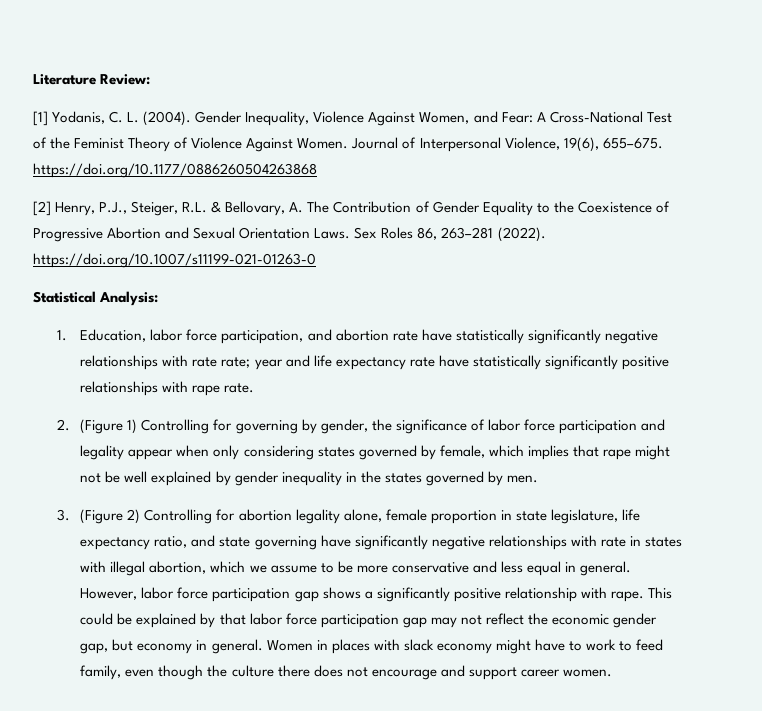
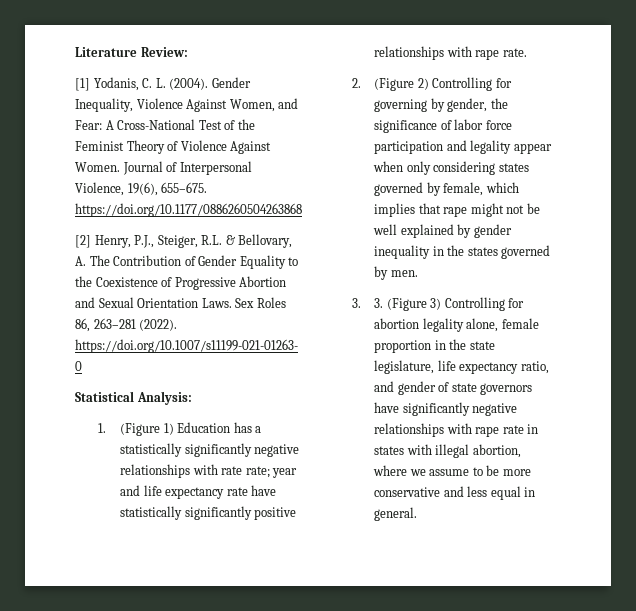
- 1. Education, labor force participation, and abortion rate have statistically significantly negative relationships with rate rate; year and life expectancy rate have statistically significantly positive relationships with rape rate.
+ 1. (Figure 1) Education has a statistically significantly negative relationships with rate rate; year and life expectancy rate have statistically significantly positive relationships with rape rate.
- 2. (Figure 1) Controlling for governing by gender, the significance of labor force participation and legality appear when only considering states governed by female, which implies that rape might not be well explained by gender inequality in the states governed by men.
+ 2. (Figure 2) Controlling for governing by gender, the significance of labor force participation and legality appear when only considering states governed by female, which implies that rape might not be well explained by gender inequality in the states governed by men.
- 3. (Figure 2) Controlling for abortion legality alone, female proportion in state legislature, life expectancy ratio, and state governing have significantly negative relationships with rate in states with illegal abortion, which we assume to be more conservative and less equal in general. However, labor force participation gap shows a significantly positive relationship with rape. This could be explained by that labor force participation gap may not reflect the economic gender gap, but economy in general. Women in places with slack economy might have to work to feed family, even though the culture there does not encourage and support career women.
+ 3. 3. (Figure 3) Controlling for abortion legality alone, female proportion in the state legislature, life expectancy ratio, and gender of state governors have significantly negative relationships with rape rate in states with illegal abortion, where we assume to be more conservative and less equal in general.

